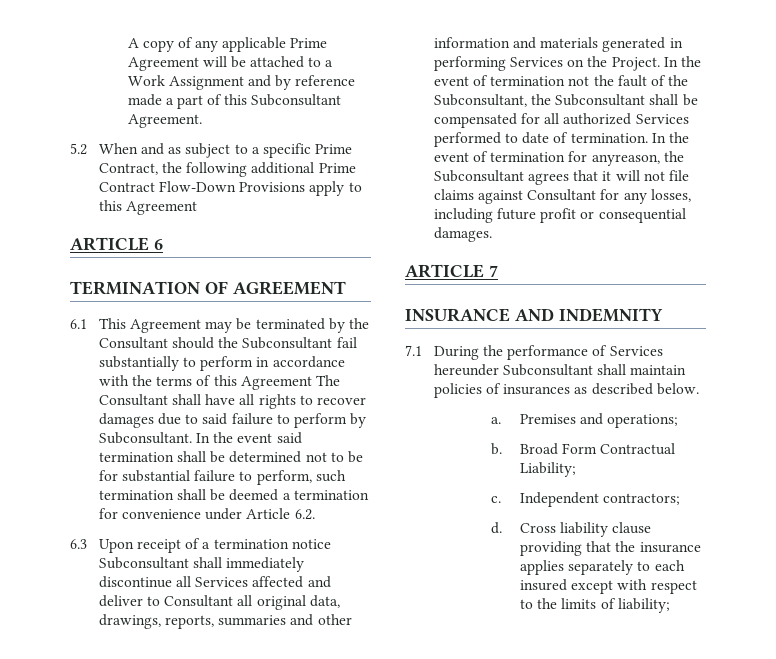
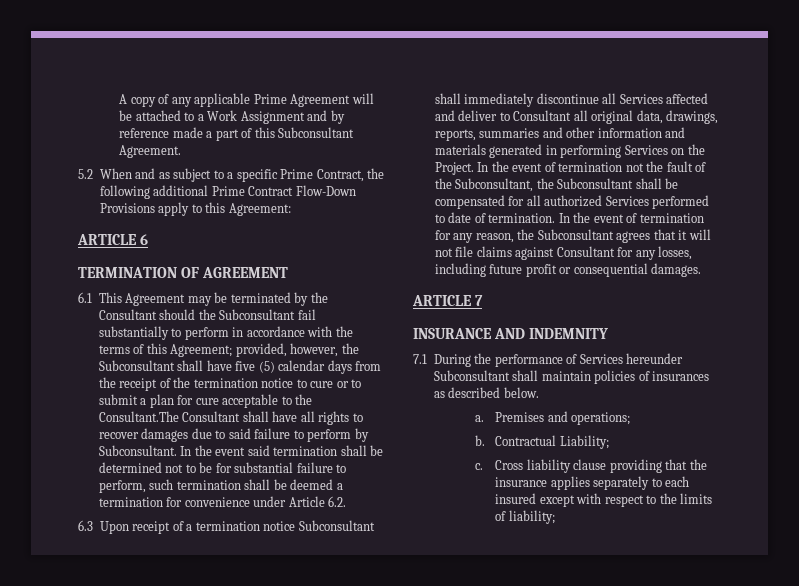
- 5.2 When and as subject to a specific Prime Contract, the following additional Prime Contract Flow-Down Provisions apply to this Agreement
+ 5.2 When and as subject to a specific Prime Contract, the following additional Prime Contract Flow-Down Provisions apply to this Agreement:
- 6.1 This Agreement may be terminated by the Consultant should the Subconsultant fail substantially to perform in accordance with the terms of this Agreement The Consultant shall have all rights to recover damages due to said failure to perform by Subconsultant.
+ 6.1 This Agreement may be terminated by the Consultant should the Subconsultant fail substantially to perform in accordance with the terms of this Agreement; provided, however, the Subconsultant shall have five (5) calendar days from the receipt of the termination notice to cure or to submit a plan for cure acceptable to the Consultant.The Consultant shall have all rights to recover damages due to said failure to perform by Subconsultant.
- In the event of termination for anyreason, the Subconsultant agrees that it will not file claims against Consultant for any losses, including future profit or consequential damages.
+ In the event of termination for any reason, the Subconsultant agrees that it will not file claims against Consultant for any losses, including future profit or consequential damages.
- Broad Form Contractual Liability;
+ Contractual Liability;
- Independent contractors;
- d.

